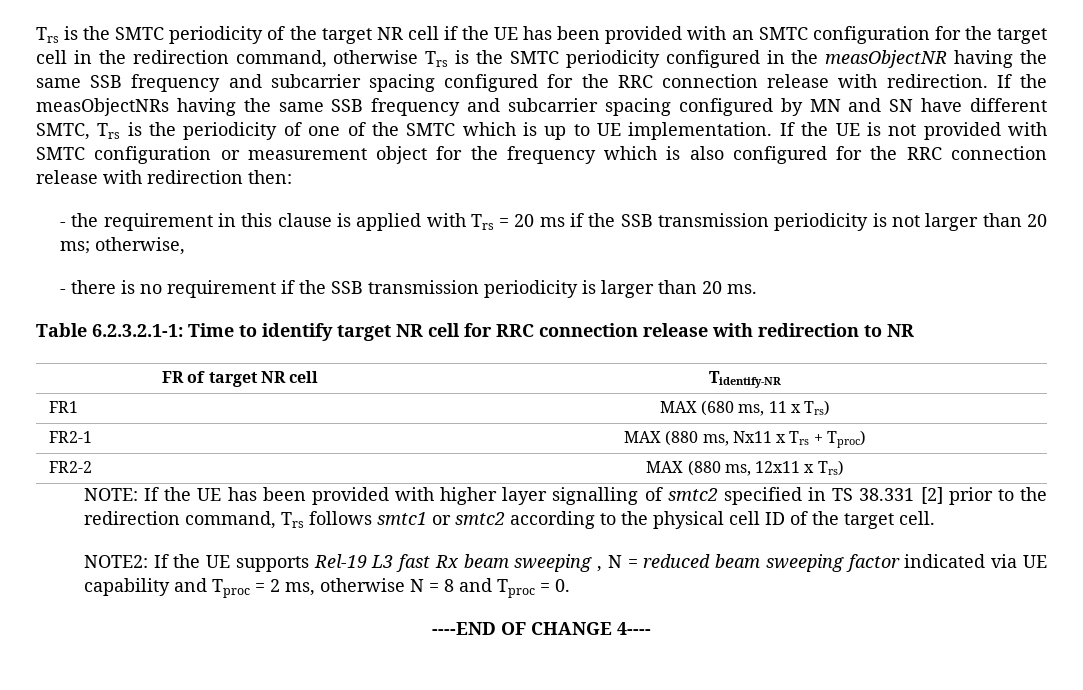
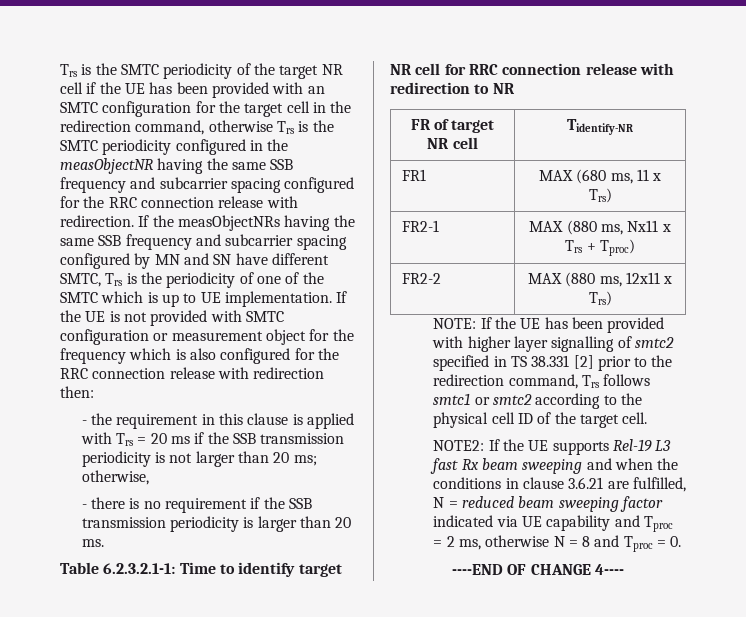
- NOTE2: If the UE supports Rel-19 L3 fast Rx beam sweeping , N = reduced beam sweeping factor indicated via UE capability and Tproc = 2 ms, otherwise N = 8 and Tproc = 0.
+ NOTE2: If the UE supports Rel-19 L3 fast Rx beam sweeping and when the conditions in clause 3.6.21 are fulfilled, N = reduced beam sweeping factor indicated via UE capability and Tproc = 2 ms, otherwise N = 8 and Tproc = 0.

